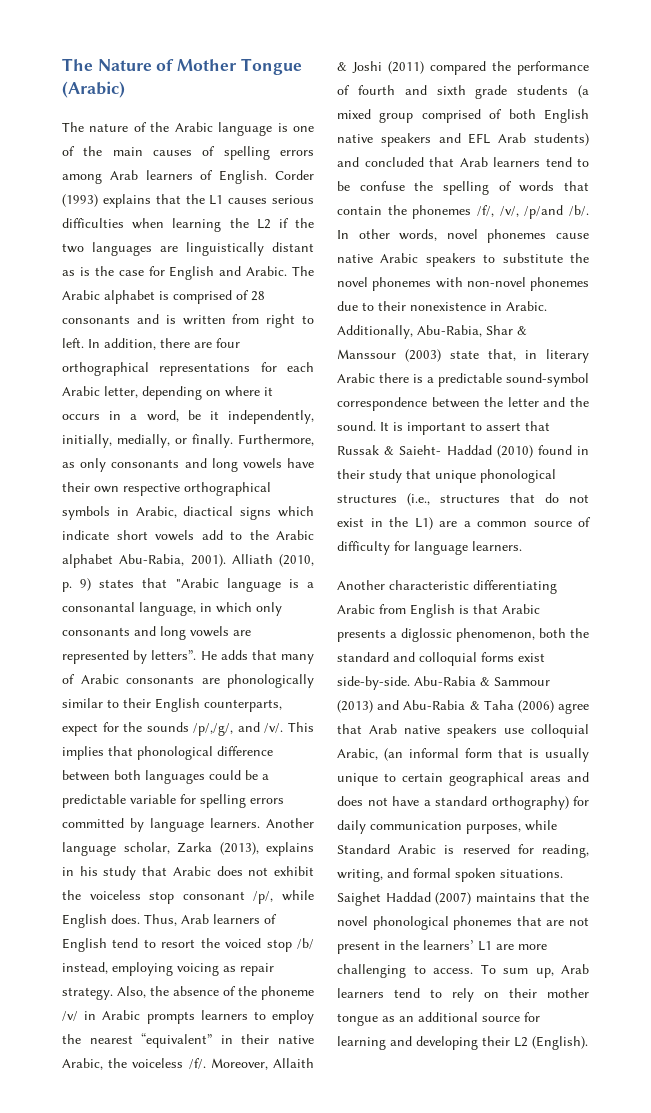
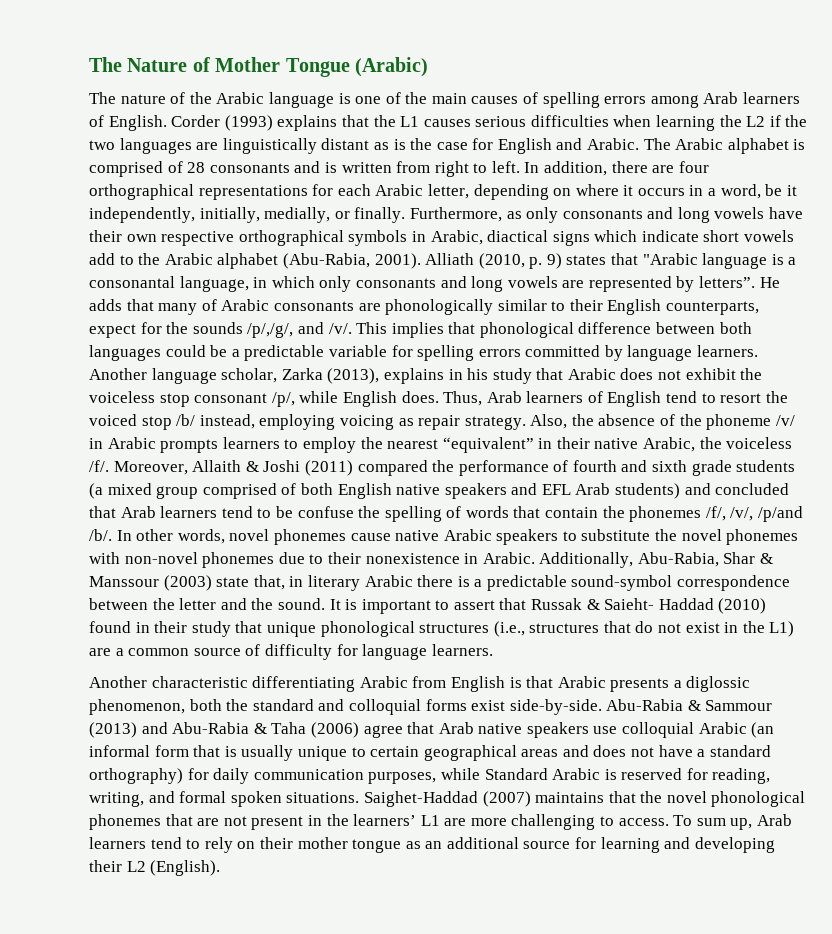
- Furthermore, as only consonants and long vowels have their own respective orthographical symbols in Arabic, diactical signs which indicate short vowels add to the Arabic alphabet Abu-Rabia, 2001).
+ Furthermore, as only consonants and long vowels have their own respective orthographical symbols in Arabic, diactical signs which indicate short vowels add to the Arabic alphabet (Abu-Rabia, 2001).
- Abu-Rabia & Sammour (2013) and Abu-Rabia & Taha (2006) agree that Arab native speakers use colloquial Arabic, (an informal form that is usually unique to certain geographical areas and does not have a standard orthography) for daily communication purposes, while Standard Arabic is reserved for reading, writing, and formal spoken situations.
+ Abu-Rabia & Sammour (2013) and Abu-Rabia & Taha (2006) agree that Arab native speakers use colloquial Arabic (an informal form that is usually unique to certain geographical areas and does not have a standard orthography) for daily communication purposes, while Standard Arabic is reserved for reading, writing, and formal spoken situations.
- Saighet Haddad (2007) maintains that the novel phonological phonemes that are not present in the learners’ L1 are more challenging to access.
+ Saighet-Haddad (2007) maintains that the novel phonological phonemes that are not present in the learners’ L1 are more challenging to access.

